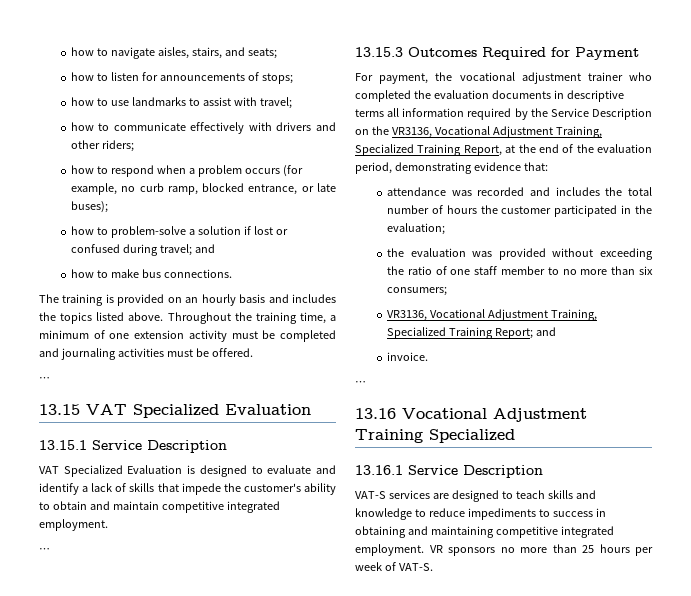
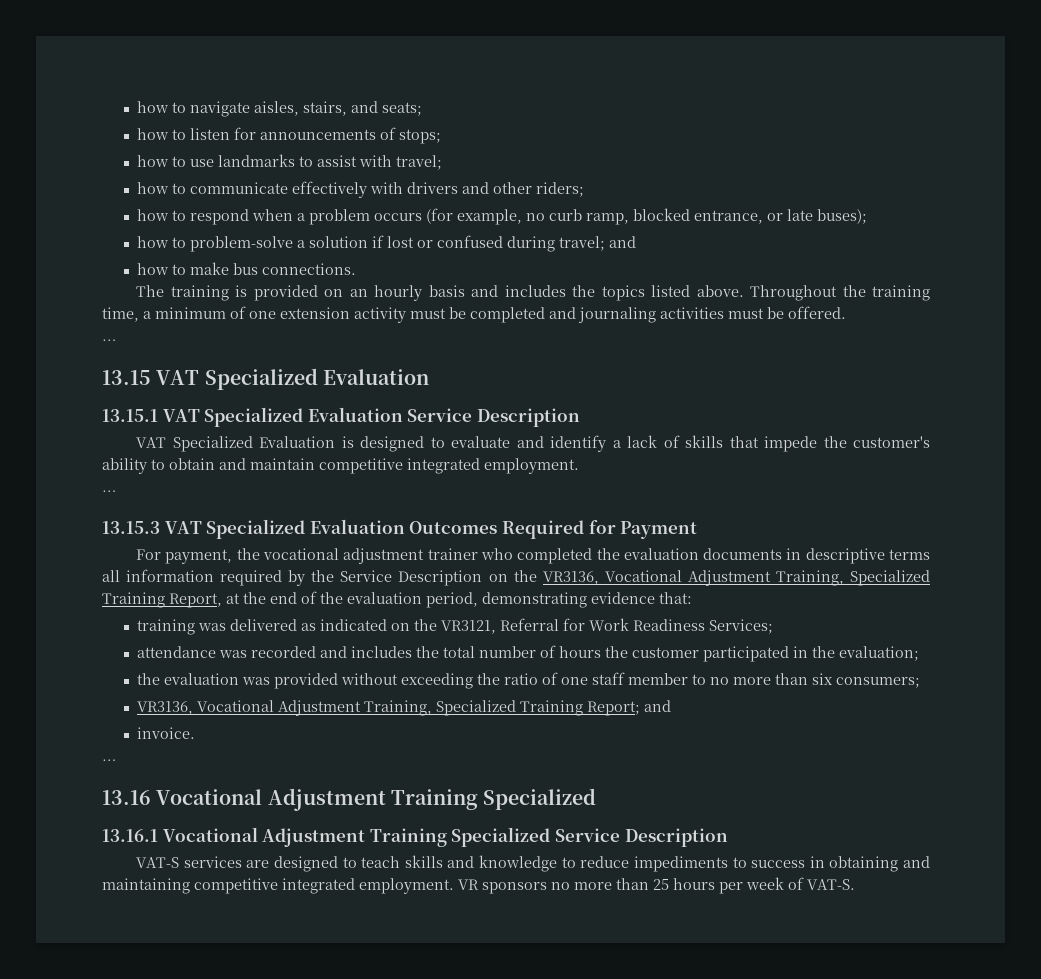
- 13.15.1 Service Description
+ 13.15.1 VAT Specialized Evaluation Service Description
- 13.15.3 Outcomes Required for Payment
+ 13.15.3 VAT Specialized Evaluation Outcomes Required for Payment
+ training was delivered as indicated on the VR3121, Referral for Work Readiness Services;
- 13.16.1 Service Description
+ 13.16.1 Vocational Adjustment Training Specialized Service Description

